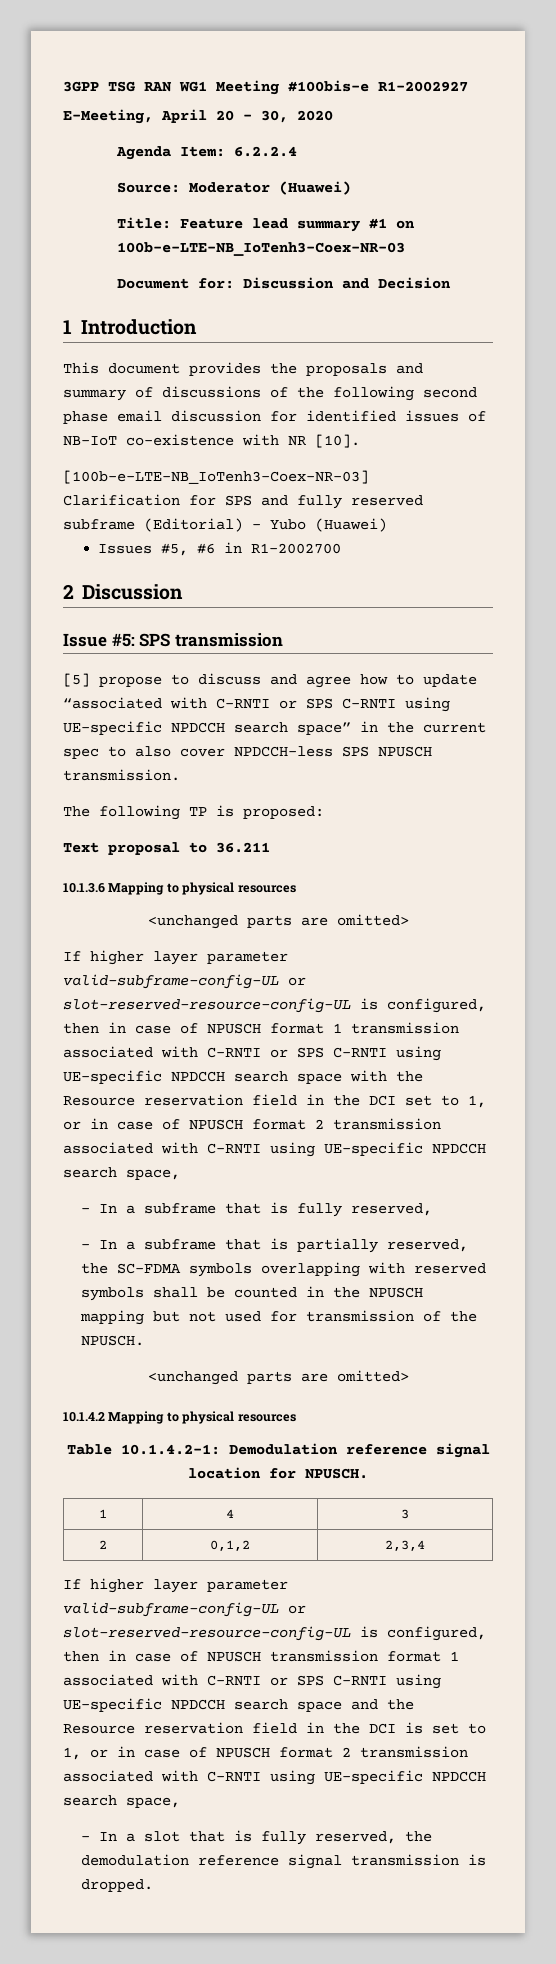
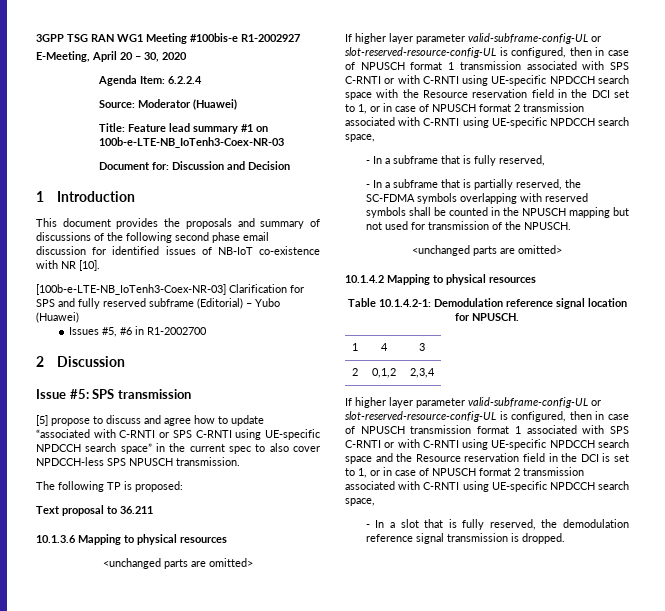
- If higher layer parameter valid-subframe-config-UL or slot-reserved-resource-config-UL is configured, then in case of NPUSCH format 1 transmission associated with C-RNTI or SPS C-RNTI using UE-specific NPDCCH search space with the Resource reservation field in the DCI set to 1, or in case of NPUSCH format 2 transmission associated with C-RNTI using UE-specific NPDCCH search space,
+ If higher layer parameter valid-subframe-config-UL or slot-reserved-resource-config-UL is configured, then in case of NPUSCH format 1 transmission associated with SPS C-RNTI or with C-RNTI using UE-specific NPDCCH search space with the Resource reservation field in the DCI set to 1, or in case of NPUSCH format 2 transmission associated with C-RNTI using UE-specific NPDCCH search space,
- If higher layer parameter valid-subframe-config-UL or slot-reserved-resource-config-UL is configured, then in case of NPUSCH transmission format 1 associated with C-RNTI or SPS C-RNTI using UE-specific NPDCCH search space and the Resource reservation field in the DCI is set to 1, or in case of NPUSCH format 2 transmission associated with C-RNTI using UE-specific NPDCCH search space,
+ If higher layer parameter valid-subframe-config-UL or slot-reserved-resource-config-UL is configured, then in case of NPUSCH transmission format 1 associated with SPS C-RNTI or with C-RNTI using UE-specific NPDCCH search space and the Resource reservation field in the DCI is set to 1, or in case of NPUSCH format 2 transmission associated with C-RNTI using UE-specific NPDCCH search space,

